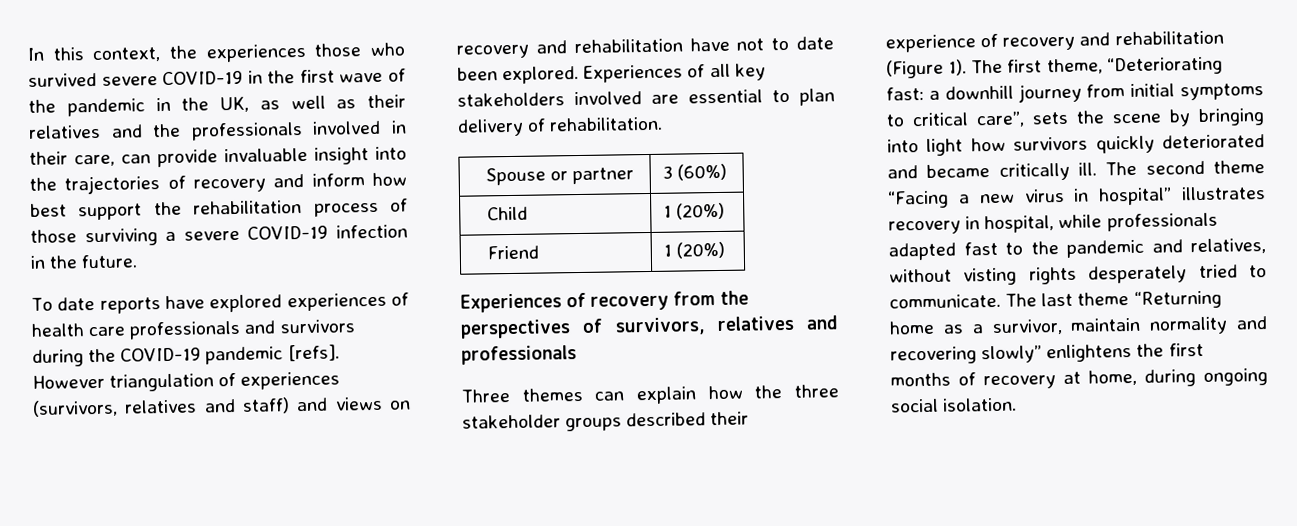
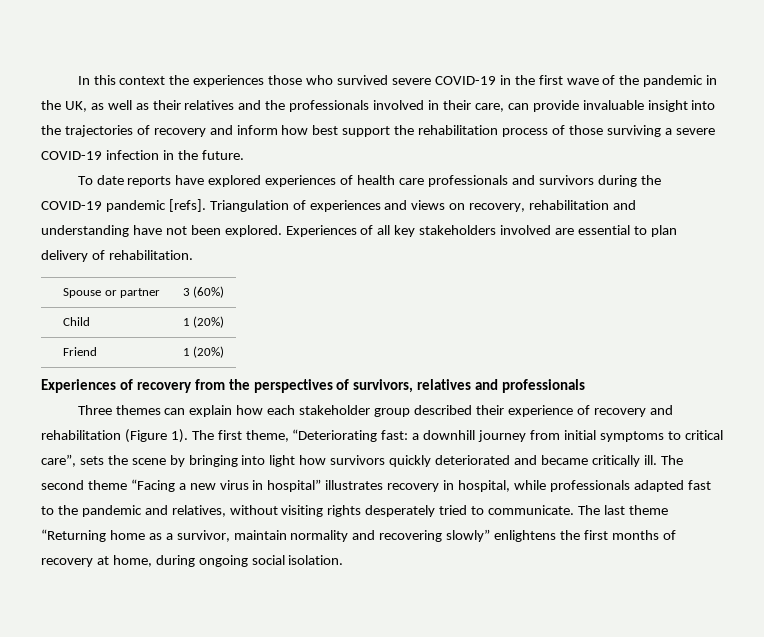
- In this context, the experiences those who survived severe COVID-19 in the first wave of the pandemic in the UK, as well as their relatives and the professionals involved in their care, can provide invaluable insight into the trajectories of recovery and inform how best support the rehabilitation process of those surviving a severe COVID-19 infection in the future.
+ In this context the experiences those who survived severe COVID-19 in the first wave of the pandemic in the UK, as well as their relatives and the professionals involved in their care, can provide invaluable insight into the trajectories of recovery and inform how best support the rehabilitation process of those surviving a severe COVID-19 infection in the future.
- However triangulation of experiences (survivors, relatives and staff) and views on recovery and rehabilitation have not to date been explored.
+ Triangulation of experiences and views on recovery, rehabilitation and understanding have not been explored.
- Three themes can explain how the three stakeholder groups described their experience of recovery and rehabilitation (Figure 1).
+ Three themes can explain how each stakeholder group described their experience of recovery and rehabilitation (Figure 1).
- The second theme “Facing a new virus in hospital” illustrates recovery in hospital, while professionals adapted fast to the pandemic and relatives, without visting rights desperately tried to communicate.
+ The second theme “Facing a new virus in hospital” illustrates recovery in hospital, while professionals adapted fast to the pandemic and relatives, without visiting rights desperately tried to communicate.

